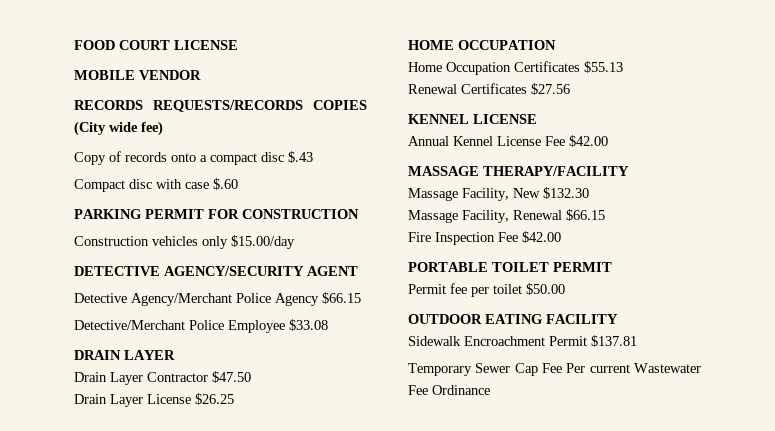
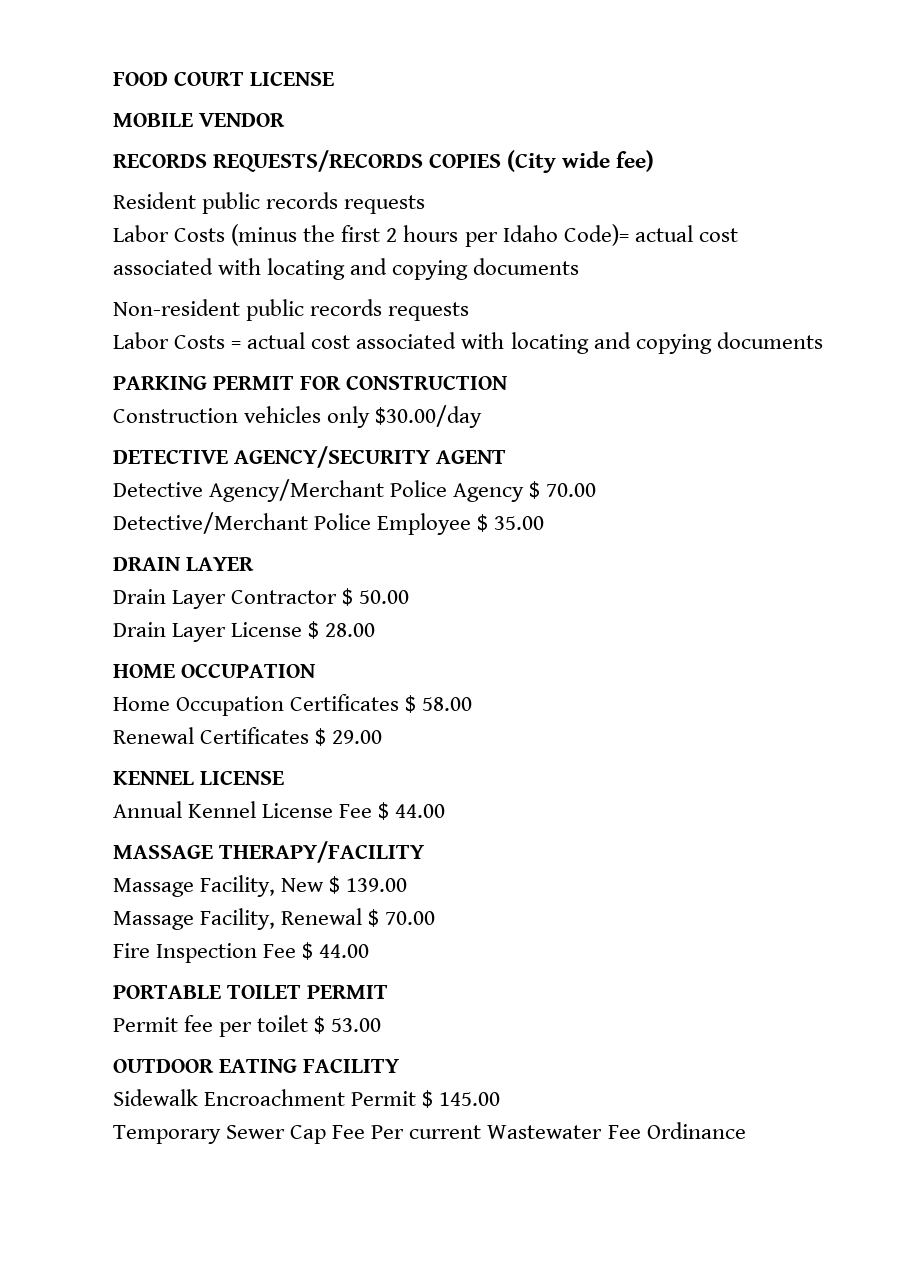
- Copy of records onto a compact disc $.43
- Compact disc with case $.60
+ Resident public records requests
+ Labor Costs (minus the first 2 hours per Idaho Code)= actual cost associated with locating and copying documents
+ Non-resident public records requests
+ Labor Costs = actual cost associated with locating and copying documents
- Construction vehicles only $15.00/day
+ Construction vehicles only $30.00/day
- Detective Agency/Merchant Police Agency $66.15
+ Detective Agency/Merchant Police Agency $ 70.00
- Detective/Merchant Police Employee $33.08
+ Detective/Merchant Police Employee $ 35.00
- Drain Layer Contractor $47.50
+ Drain Layer Contractor $ 50.00
- Drain Layer License $26.25
+ Drain Layer License $ 28.00
- Home Occupation Certificates $55.13
+ Home Occupation Certificates $ 58.00
- Renewal Certificates $27.56
+ Renewal Certificates $ 29.00
- Annual Kennel License Fee $42.00
+ Annual Kennel License Fee $ 44.00
- Massage Facility, New $132.30
+ Massage Facility, New $ 139.00
- Massage Facility, Renewal $66.15
+ Massage Facility, Renewal $ 70.00
- Fire Inspection Fee $42.00
+ Fire Inspection Fee $ 44.00
- Permit fee per toilet $50.00
+ Permit fee per toilet $ 53.00
- Sidewalk Encroachment Permit $137.81
+ Sidewalk Encroachment Permit $ 145.00

